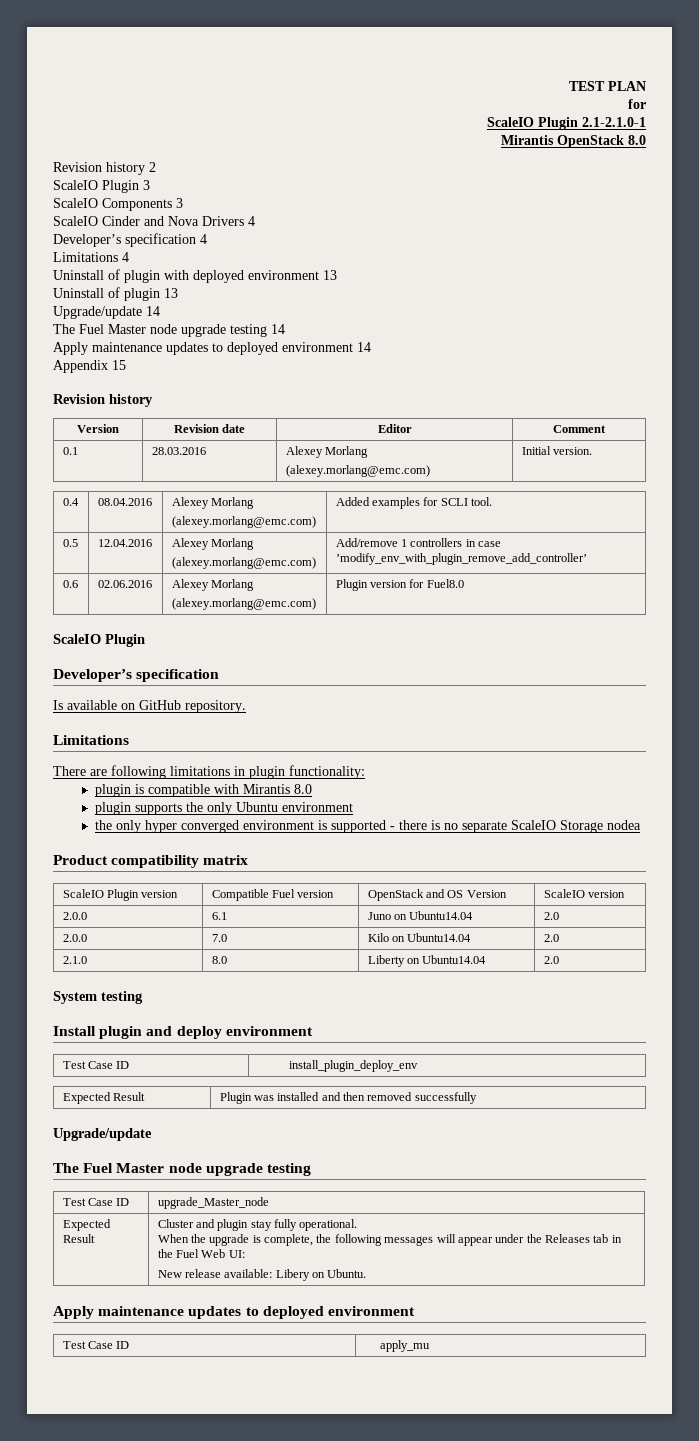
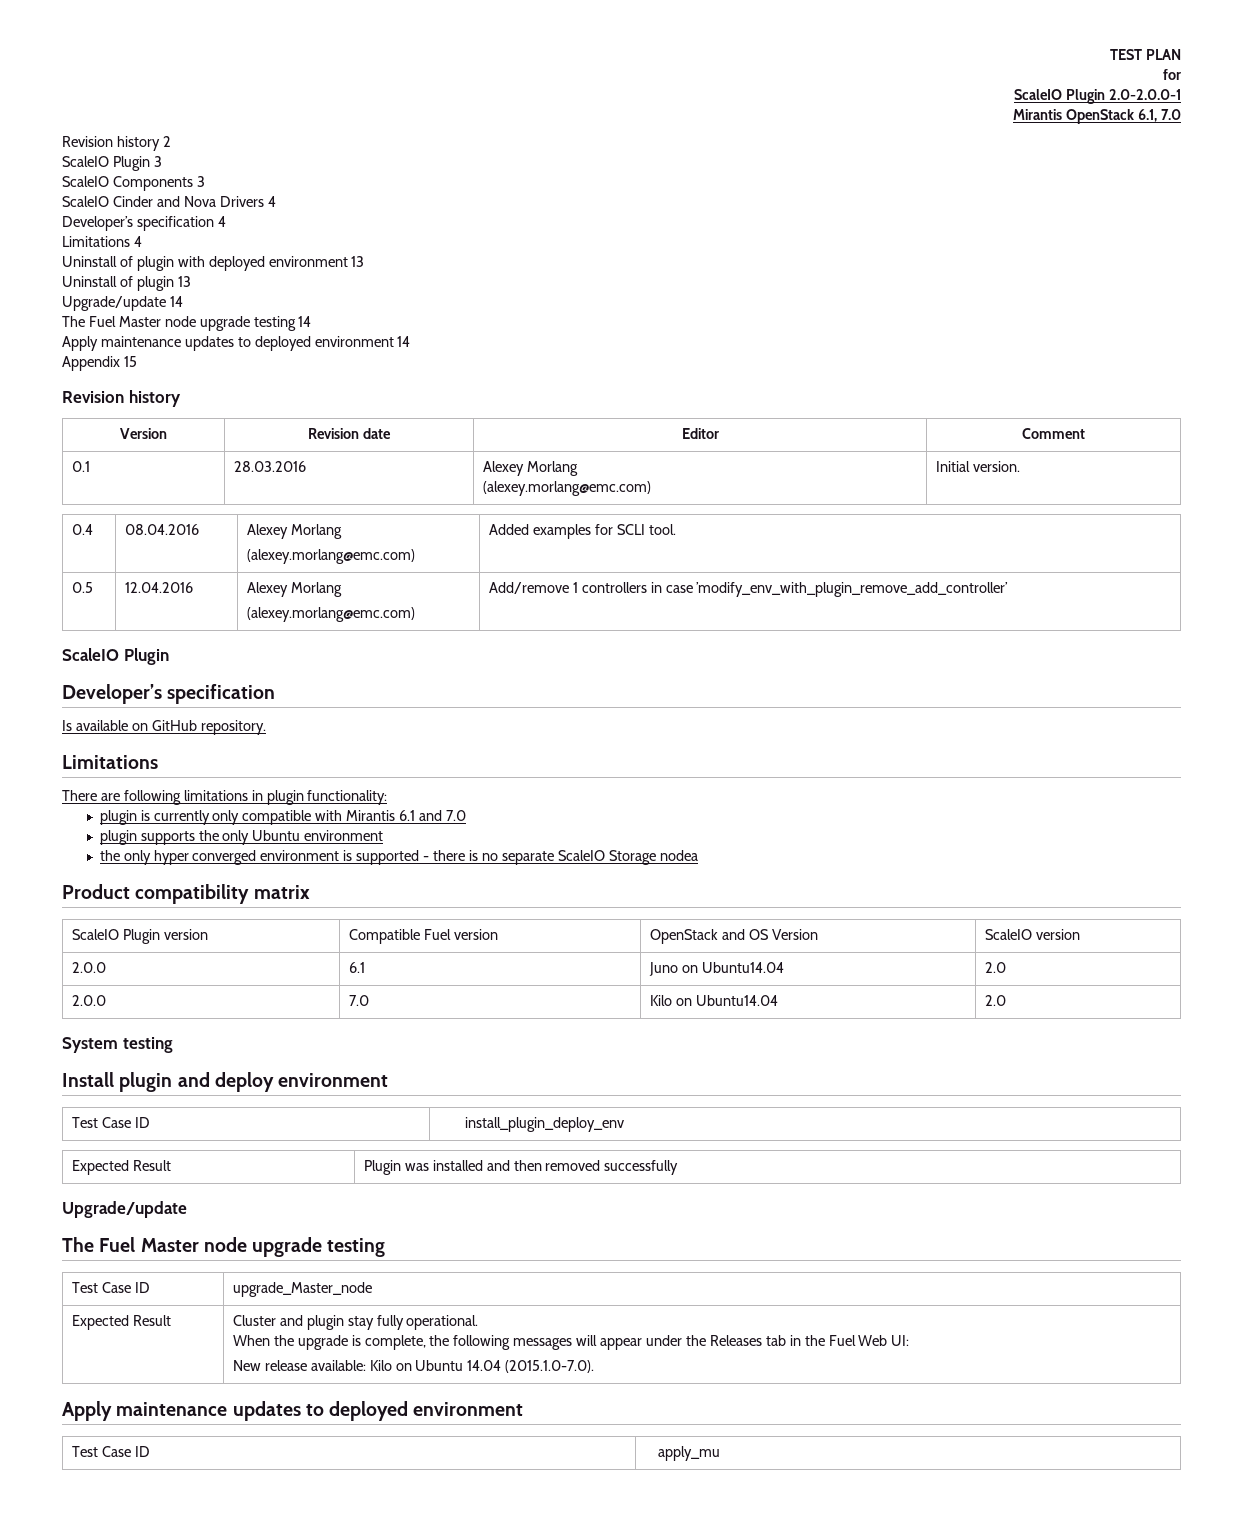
- ScaleIO Plugin 2.1-2.1.0-1
+ ScaleIO Plugin 2.0-2.0.0-1
- Mirantis OpenStack 8.0
+ Mirantis OpenStack 6.1, 7.0
- 0.6 | 02.06.2016 | Alexey Morlang
- (alexey.morlang@emc.com) | Plugin version for Fuel8.0
- plugin is compatible with Mirantis 8.0
+ plugin is currently only compatible with Mirantis 6.1 and 7.0
- 2.1.0 | 8.0 | Liberty on Ubuntu14.04 | 2.0
  Expected Result | Cluster and plugin stay fully operational.
  When the upgrade is complete, the following messages will appear under the Releases tab in the Fuel Web UI:
- New release available: Libery on Ubuntu.
+ New release available: Kilo on Ubuntu 14.04 (2015.1.0-7.0).

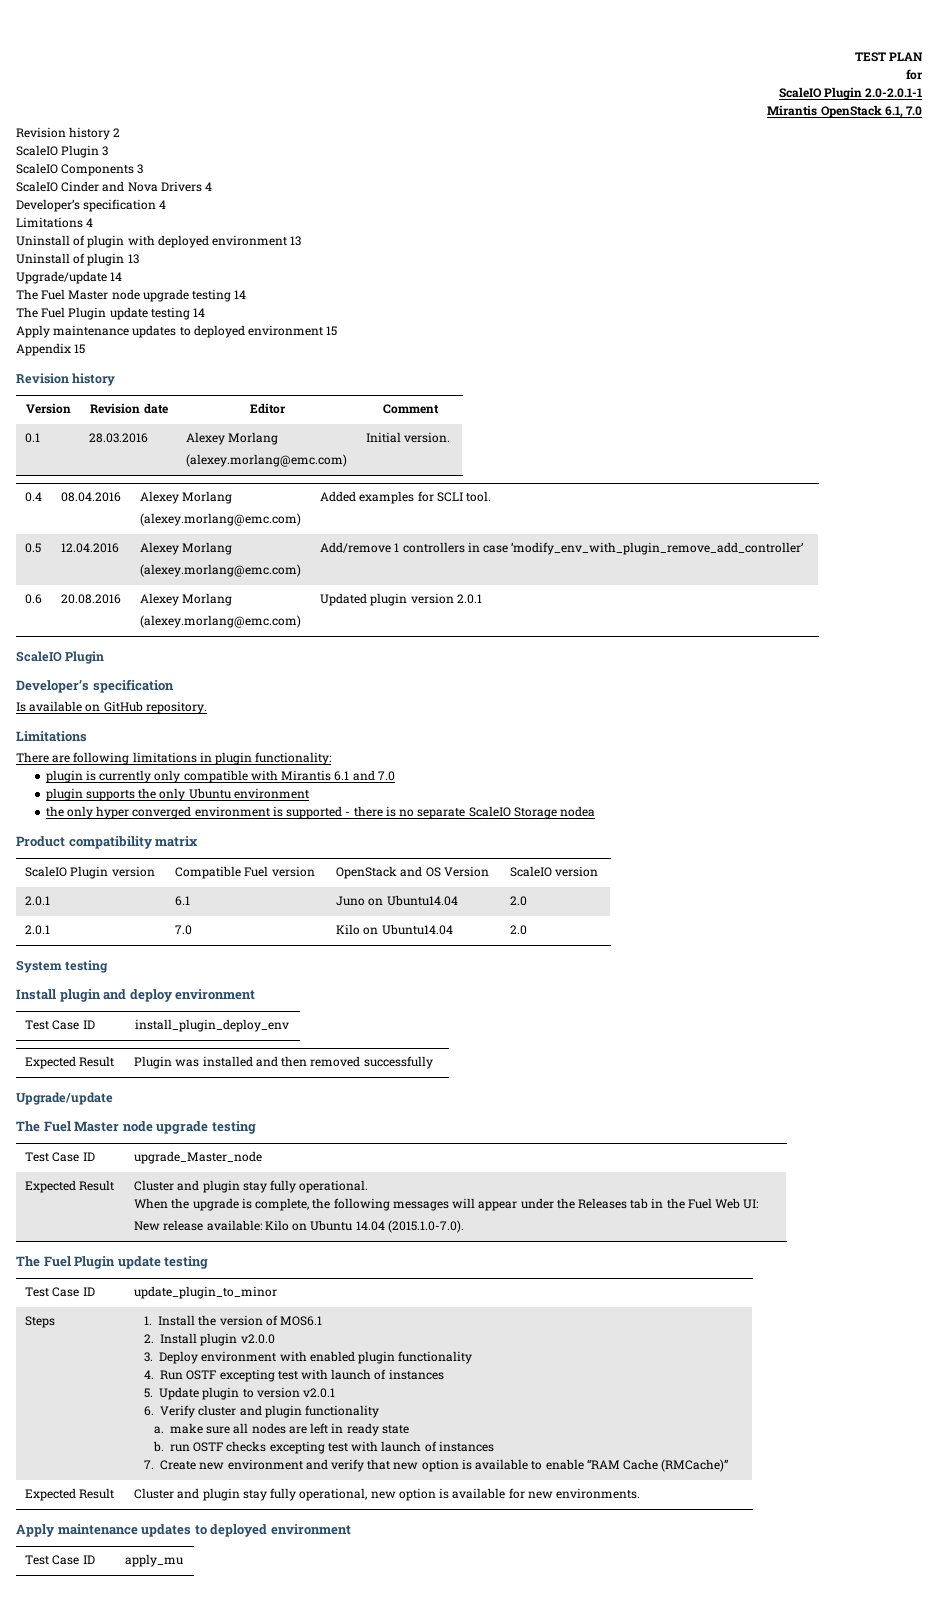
- ScaleIO Plugin 2.0-2.0.0-1
+ ScaleIO Plugin 2.0-2.0.1-1
- Apply maintenance updates to deployed environment 14
+ The Fuel Plugin update testing 14
+ Apply maintenance updates to deployed environment 15
+ 0.6 | 20.08.2016 | Alexey Morlang
+ (alexey.morlang@emc.com) | Updated plugin version 2.0.1
- 2.0.0 | 6.1 | Juno on Ubuntu14.04 | 2.0
+ 2.0.1 | 6.1 | Juno on Ubuntu14.04 | 2.0
- 2.0.0 | 7.0 | Kilo on Ubuntu14.04 | 2.0
+ 2.0.1 | 7.0 | Kilo on Ubuntu14.04 | 2.0
  Expected Result | Cluster and plugin stay fully operational.
  When the upgrade is complete, the following messages will appear under the Releases tab in the Fuel Web UI:
  New release available: Kilo on Ubuntu 14.04 (2015.1.0-7.0).
+ The Fuel Plugin update testing
+ Test Case ID | update_plugin_to_minor
+ Steps | 1. Install the version of MOS6.1
+ 2. Install plugin v2.0.0
+ 3. Deploy environment with enabled plugin functionality
+ 4. Run OSTF excepting test with launch of instances
+ 5. Update plugin to version v2.0.1
+ 6. Verify cluster and plugin functionality
+ a. make sure all nodes are left in ready state
+ b. run OSTF checks excepting test with launch of instances
+ 7. Create new environment and verify that new option is available to enable “RAM Cache (RMCache)”
+ Expected Result | Cluster and plugin stay fully operational, new option is available for new environments.

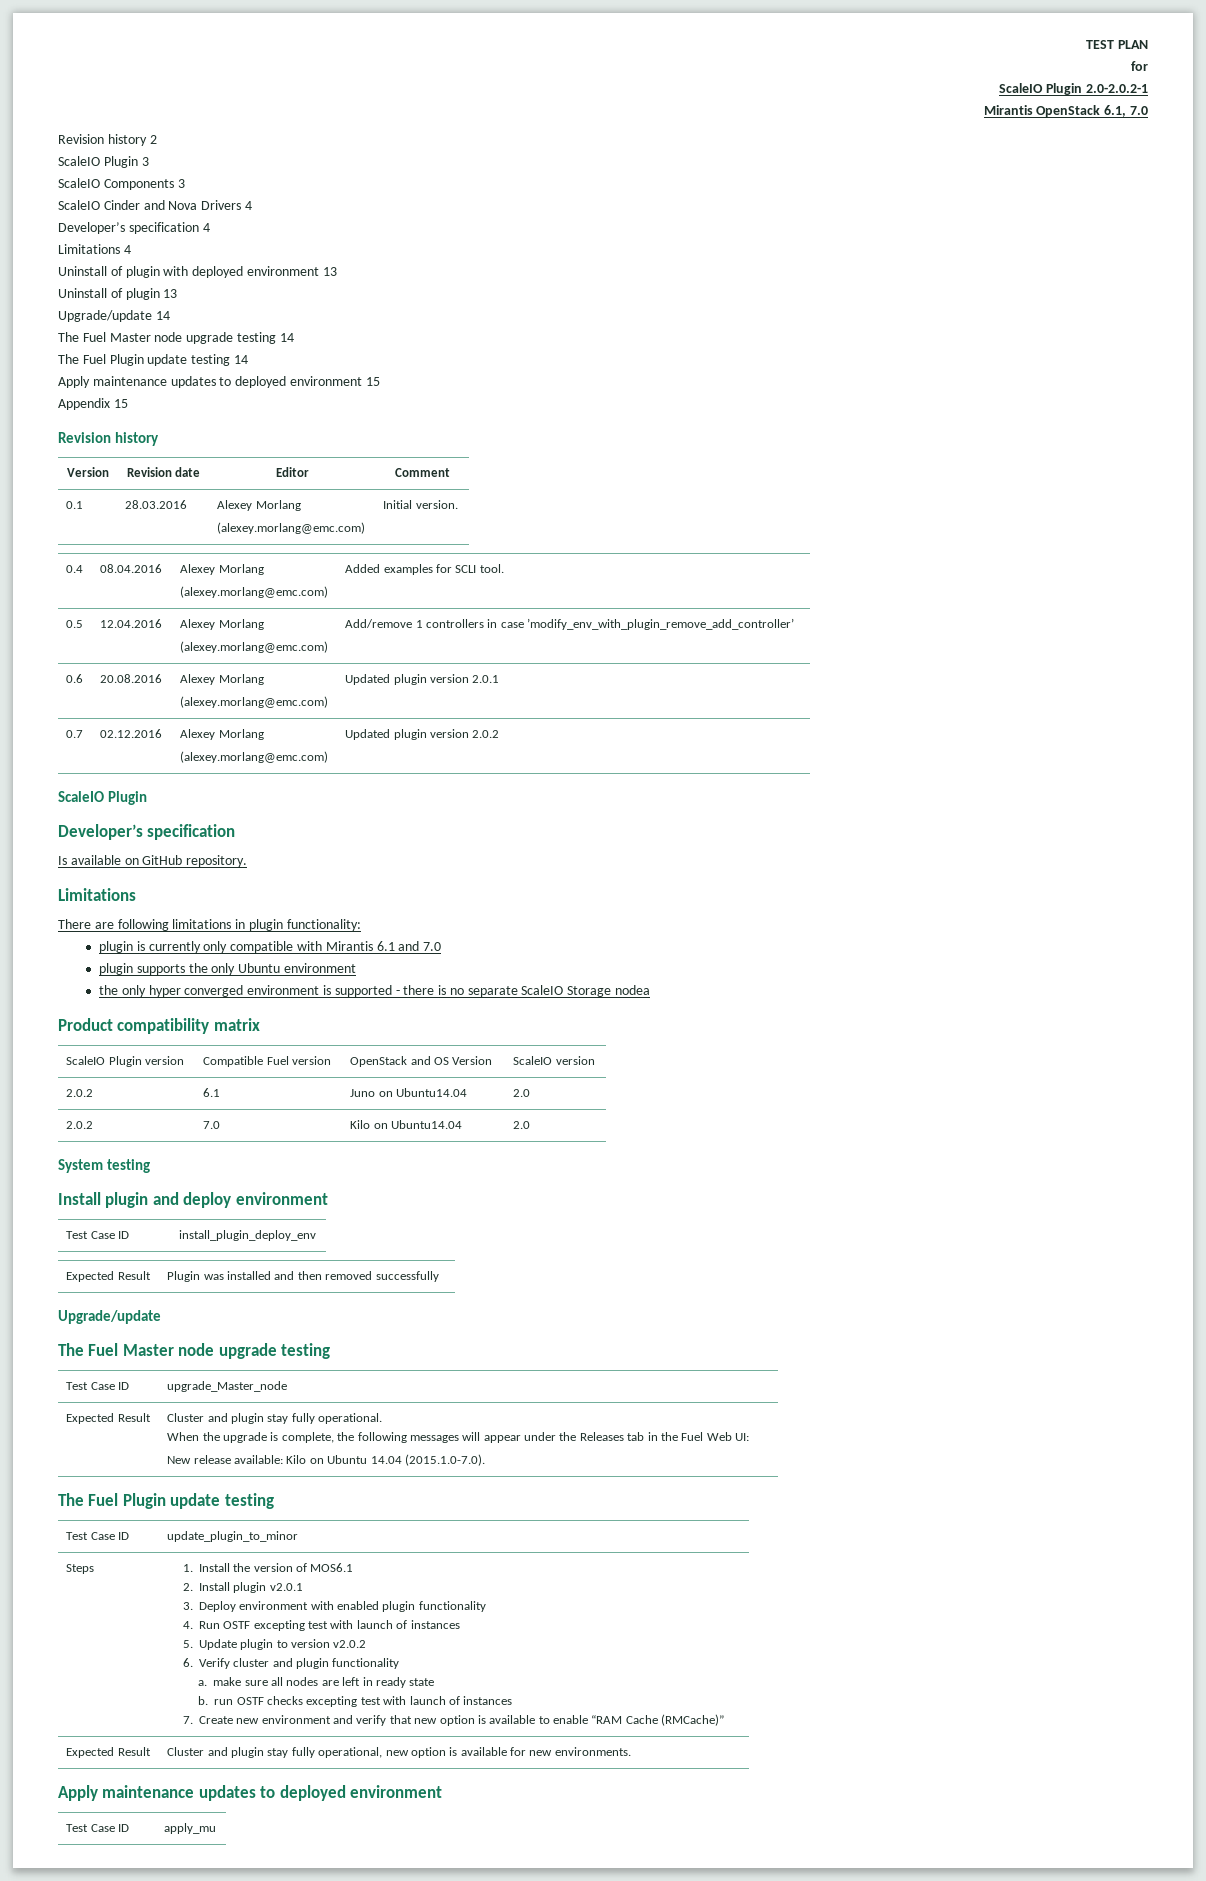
- ScaleIO Plugin 2.0-2.0.1-1
+ ScaleIO Plugin 2.0-2.0.2-1
+ 0.7 | 02.12.2016 | Alexey Morlang
+ (alexey.morlang@emc.com) | Updated plugin version 2.0.2
- 2.0.1 | 6.1 | Juno on Ubuntu14.04 | 2.0
+ 2.0.2 | 6.1 | Juno on Ubuntu14.04 | 2.0
- 2.0.1 | 7.0 | Kilo on Ubuntu14.04 | 2.0
+ 2.0.2 | 7.0 | Kilo on Ubuntu14.04 | 2.0
- 2. Install plugin v2.0.0
+ 2. Install plugin v2.0.1
- 5. Update plugin to version v2.0.1
+ 5. Update plugin to version v2.0.2

